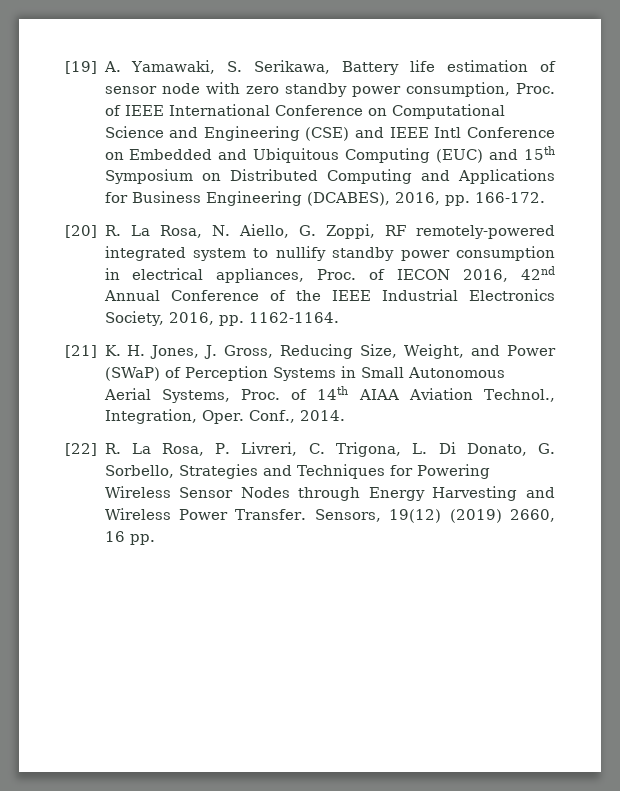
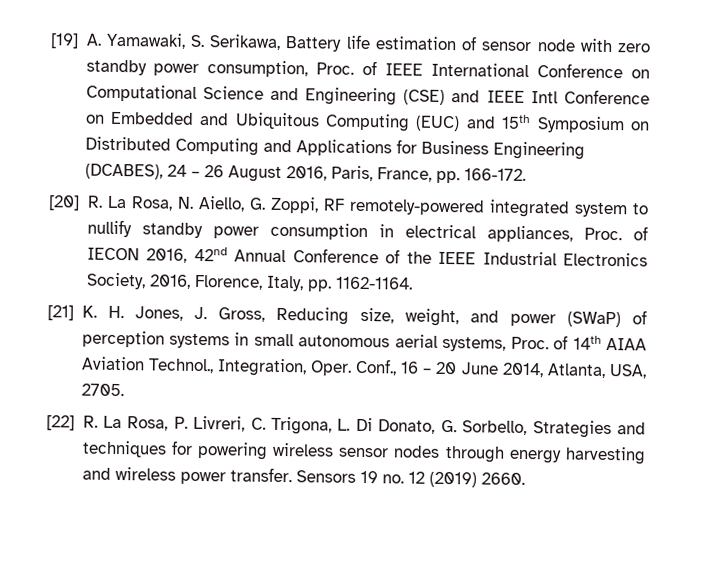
- [19] A. Yamawaki, S. Serikawa, Battery life estimation of sensor node with zero standby power consumption, Proc. of IEEE International Conference on Computational Science and Engineering (CSE) and IEEE Intl Conference on Embedded and Ubiquitous Computing (EUC) and 15th Symposium on Distributed Computing and Applications for Business Engineering (DCABES), 2016, pp. 166-172.
+ [19] A. Yamawaki, S. Serikawa, Battery life estimation of sensor node with zero standby power consumption, Proc. of IEEE International Conference on Computational Science and Engineering (CSE) and IEEE Intl Conference on Embedded and Ubiquitous Computing (EUC) and 15th Symposium on Distributed Computing and Applications for Business Engineering (DCABES), 24 – 26 August 2016, Paris, France, pp. 166-172.
- [20] R. La Rosa, N. Aiello, G. Zoppi, RF remotely-powered integrated system to nullify standby power consumption in electrical appliances, Proc. of IECON 2016, 42nd Annual Conference of the IEEE Industrial Electronics Society, 2016, pp. 1162-1164.
+ [20] R. La Rosa, N. Aiello, G. Zoppi, RF remotely-powered integrated system to nullify standby power consumption in electrical appliances, Proc. of IECON 2016, 42nd Annual Conference of the IEEE Industrial Electronics Society, 2016, Florence, Italy, pp. 1162-1164.
- [21] K. H. Jones, J. Gross, Reducing Size, Weight, and Power (SWaP) of Perception Systems in Small Autonomous Aerial Systems, Proc. of 14th AIAA Aviation Technol., Integration, Oper.
+ [21] K. H. Jones, J. Gross, Reducing size, weight, and power (SWaP) of perception systems in small autonomous aerial systems, Proc. of 14th AIAA Aviation Technol., Integration, Oper.
- Conf., 2014.
+ Conf., 16 – 20 June 2014, Atlanta, USA, 2705.
- [22] R. La Rosa, P. Livreri, C. Trigona, L. Di Donato, G. Sorbello, Strategies and Techniques for Powering Wireless Sensor Nodes through Energy Harvesting and Wireless Power Transfer. Sensors, 19(12) (2019) 2660, 16 pp.
+ [22] R. La Rosa, P. Livreri, C. Trigona, L. Di Donato, G. Sorbello, Strategies and techniques for powering wireless sensor nodes through energy harvesting and wireless power transfer. Sensors 19 no. 12 (2019) 2660.

